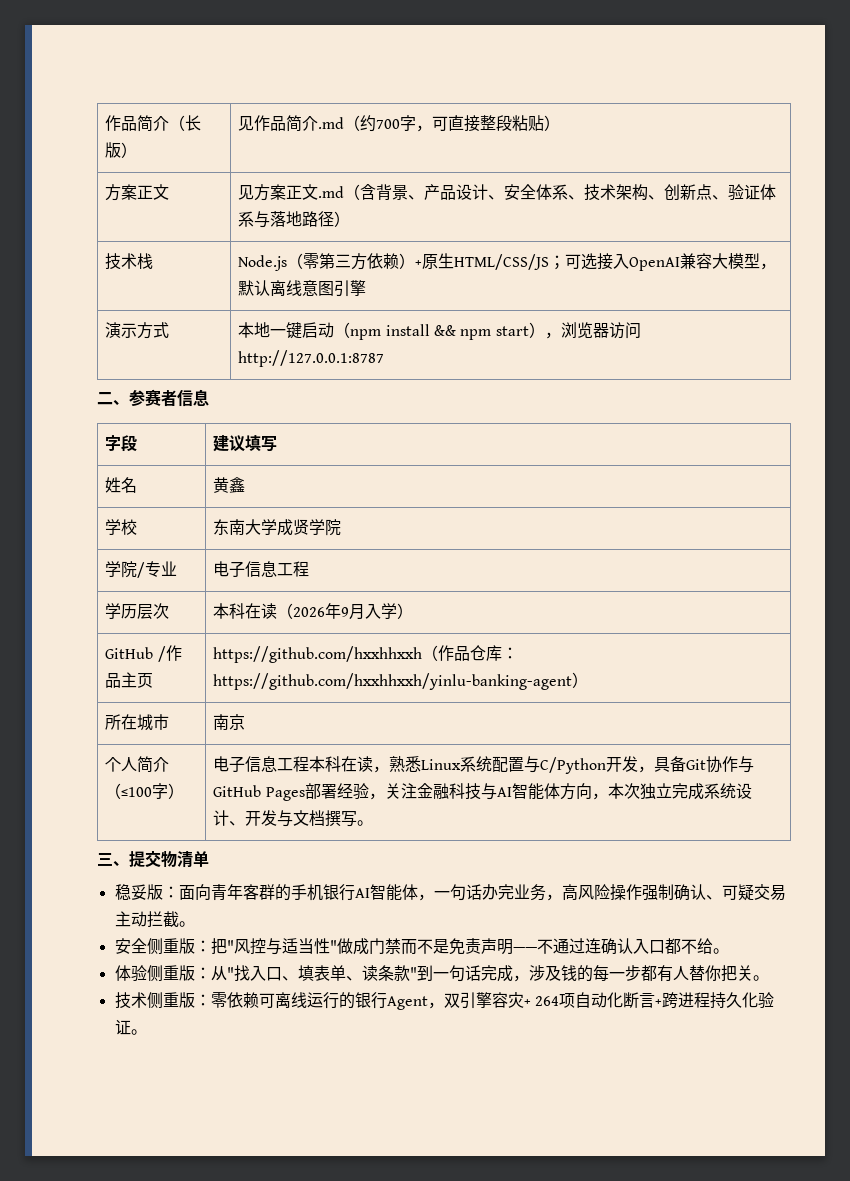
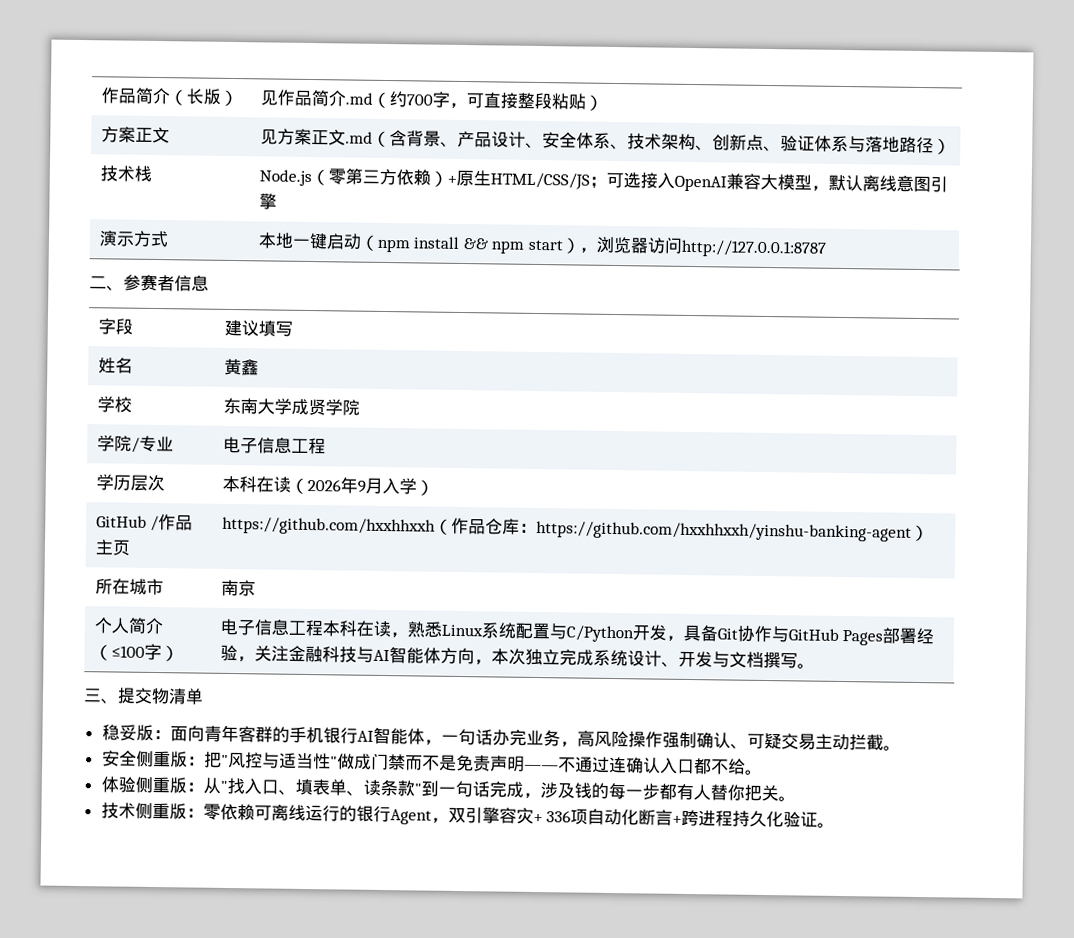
- GitHub /作品主页 | https://github.com/hxxhhxxh（作品仓库：https://github.com/hxxhhxxh/yinlu-banking-agent）
+ GitHub /作品主页 | https://github.com/hxxhhxxh（作品仓库：https://github.com/hxxhhxxh/yinshu-banking-agent）
- 技术侧重版：零依赖可离线运行的银行Agent，双引擎容灾+ 264项自动化断言+跨进程持久化验证。
+ 技术侧重版：零依赖可离线运行的银行Agent，双引擎容灾+ 336项自动化断言+跨进程持久化验证。

